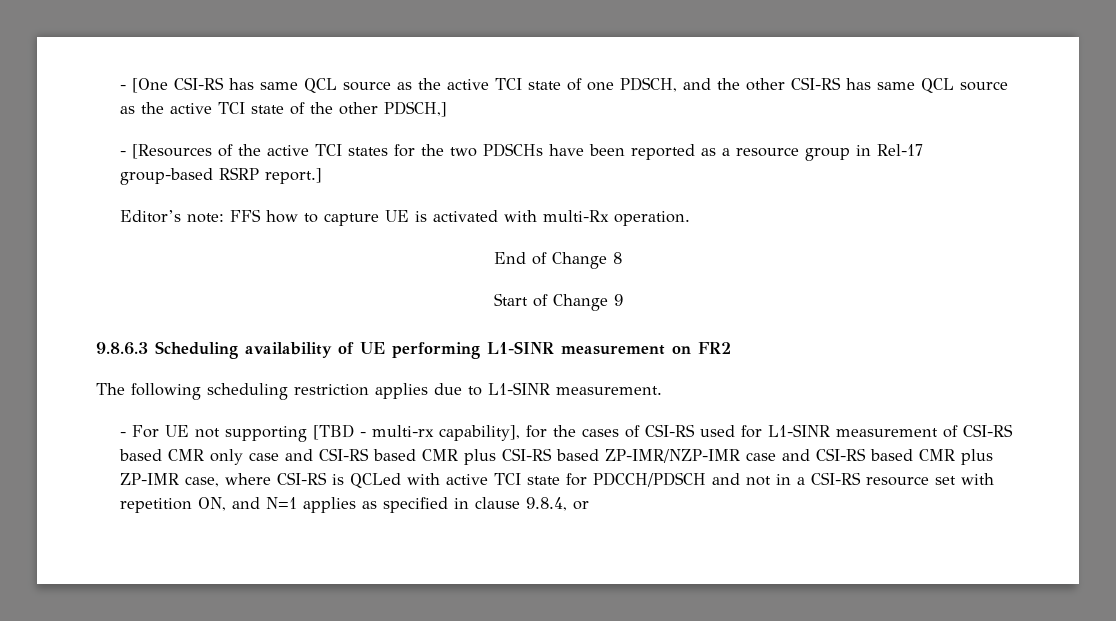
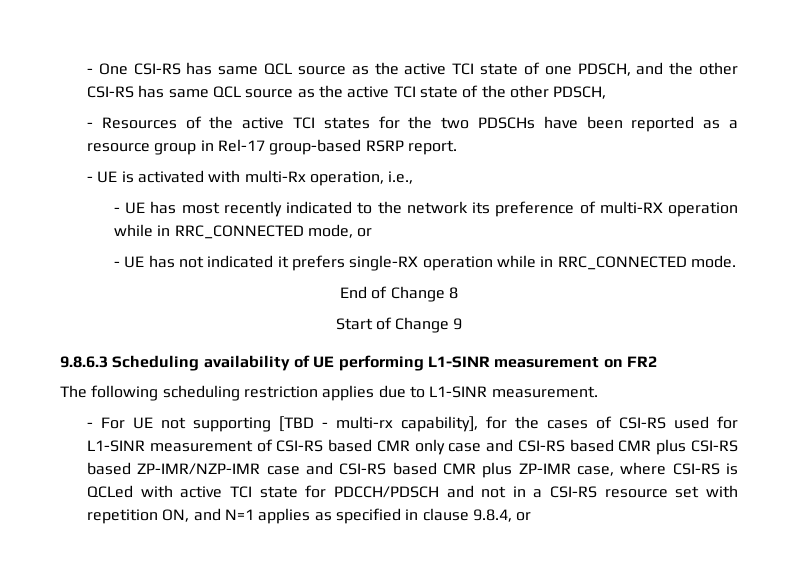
- - [One CSI-RS has same QCL source as the active TCI state of one PDSCH, and the other CSI-RS has same QCL source as the active TCI state of the other PDSCH,]
- - [Resources of the active TCI states for the two PDSCHs have been reported as a resource group in Rel-17 group-based RSRP report.]
- Editor’s note: FFS how to capture UE is activated with multi-Rx operation.
+ - One CSI-RS has same QCL source as the active TCI state of one PDSCH, and the other CSI-RS has same QCL source as the active TCI state of the other PDSCH,
+ - Resources of the active TCI states for the two PDSCHs have been reported as a resource group in Rel-17 group-based RSRP report.
+ - UE is activated with multi-Rx operation, i.e.,
+ - UE has most recently indicated to the network its preference of multi-RX operation while in RRC_CONNECTED mode, or
+ - UE has not indicated it prefers single-RX operation while in RRC_CONNECTED mode.

